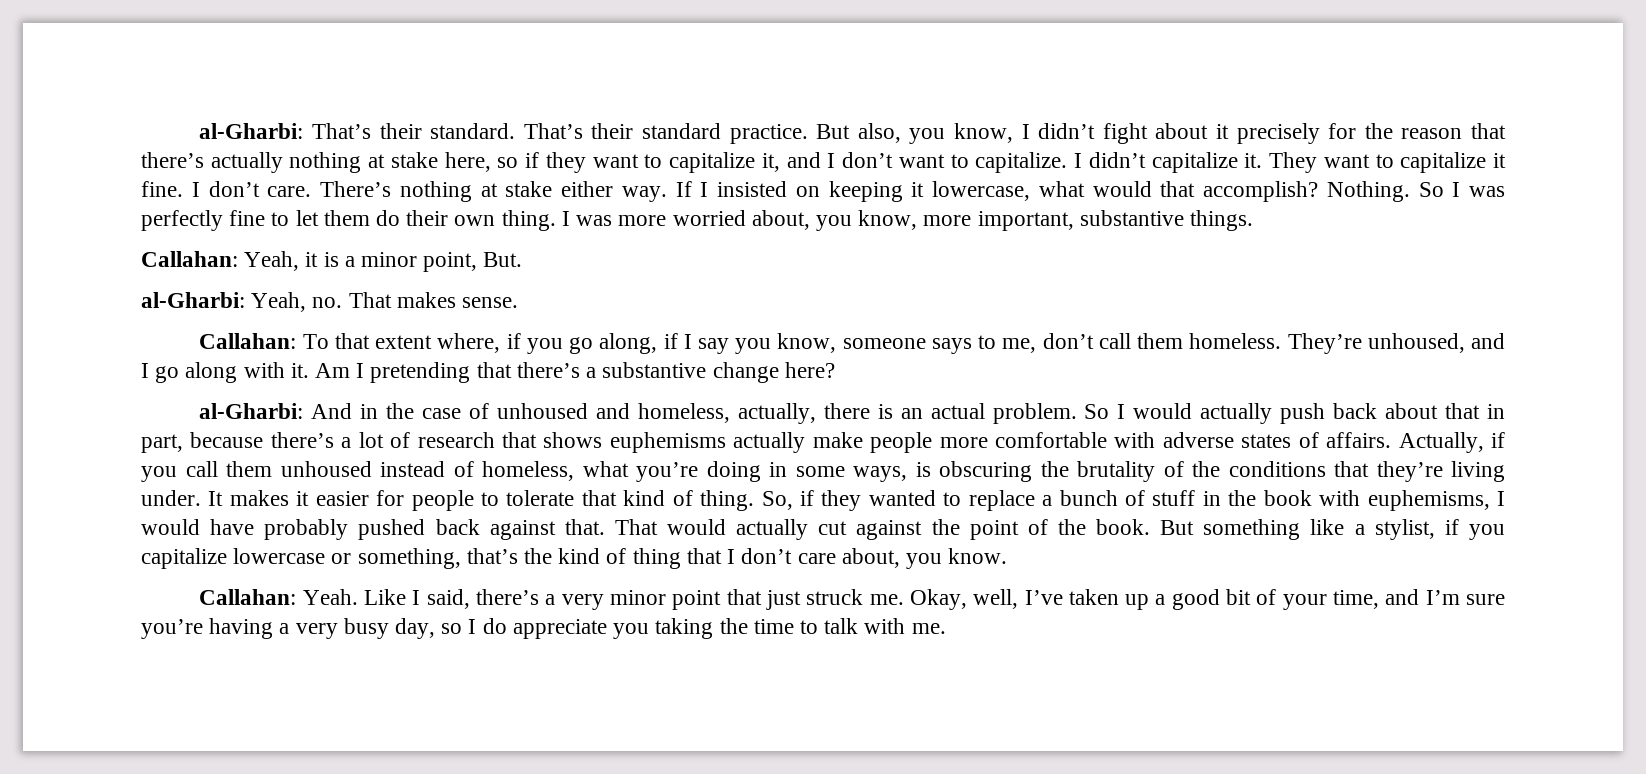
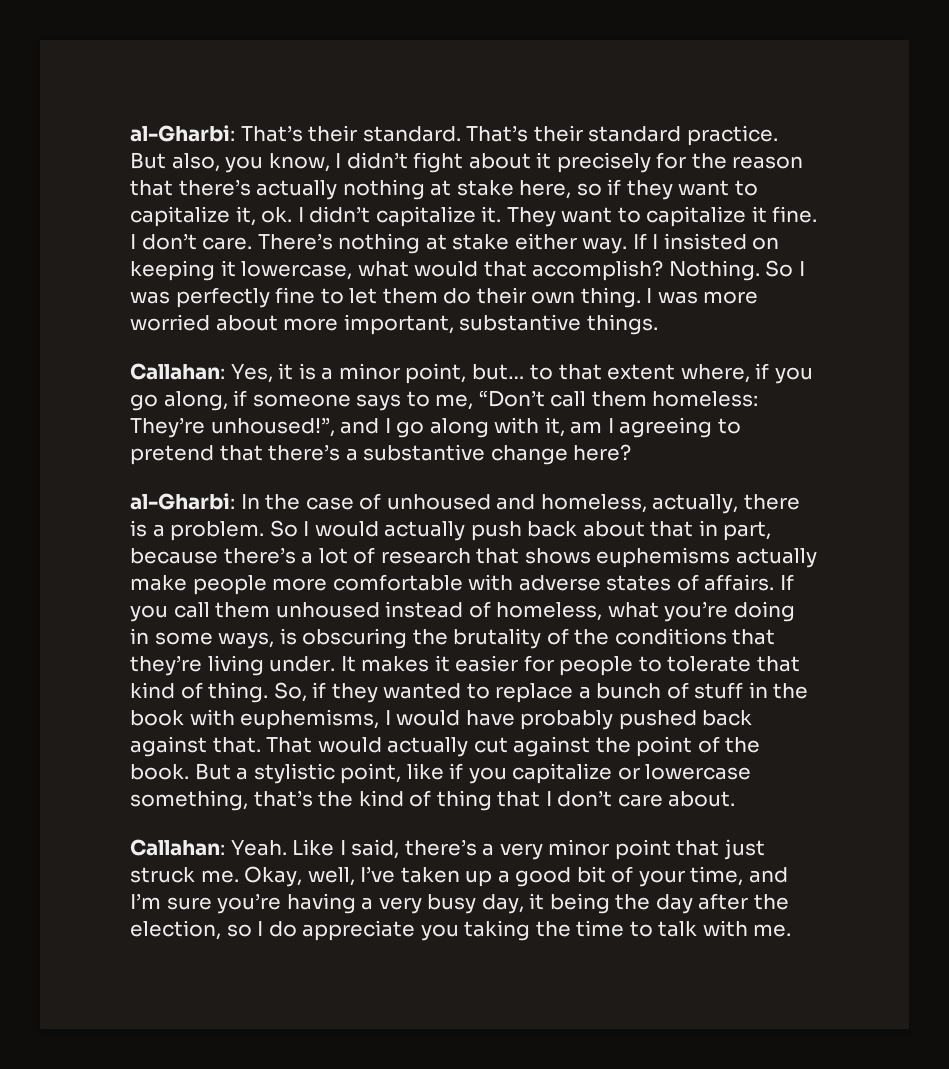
- But also, you know, I didn’t fight about it precisely for the reason that there’s actually nothing at stake here, so if they want to capitalize it, and I don’t want to capitalize.
+ But also, you know, I didn’t fight about it precisely for the reason that there’s actually nothing at stake here, so if they want to capitalize it, ok.
- I was more worried about, you know, more important, substantive things.
+ I was more worried about more important, substantive things.
- Callahan: Yeah, it is a minor point, But.
- al-Gharbi: Yeah, no. That makes sense.
- Callahan: To that extent where, if you go along, if I say you know, someone says to me, don’t call them homeless. They’re unhoused, and I go along with it. Am I pretending that there’s a substantive change here?
+ Callahan: Yes, it is a minor point, but… to that extent where, if you go along, if someone says to me, “Don’t call them homeless: They’re unhoused!”, and I go along with it, am I agreeing to pretend that there’s a substantive change here?
- al-Gharbi: And in the case of unhoused and homeless, actually, there is an actual problem.
+ al-Gharbi: In the case of unhoused and homeless, actually, there is a problem.
- Actually, if you call them unhoused instead of homeless, what you’re doing in some ways, is obscuring the brutality of the conditions that they’re living under.
+ If you call them unhoused instead of homeless, what you’re doing in some ways, is obscuring the brutality of the conditions that they’re living under.
- But something like a stylist, if you capitalize lowercase or something, that’s the kind of thing that I don’t care about, you know.
+ But a stylistic point, like if you capitalize or lowercase something, that’s the kind of thing that I don’t care about.
- Okay, well, I’ve taken up a good bit of your time, and I’m sure you’re having a very busy day, so I do appreciate you taking the time to talk with me.
+ Okay, well, I’ve taken up a good bit of your time, and I’m sure you’re having a very busy day, it being the day after the election, so I do appreciate you taking the time to talk with me.

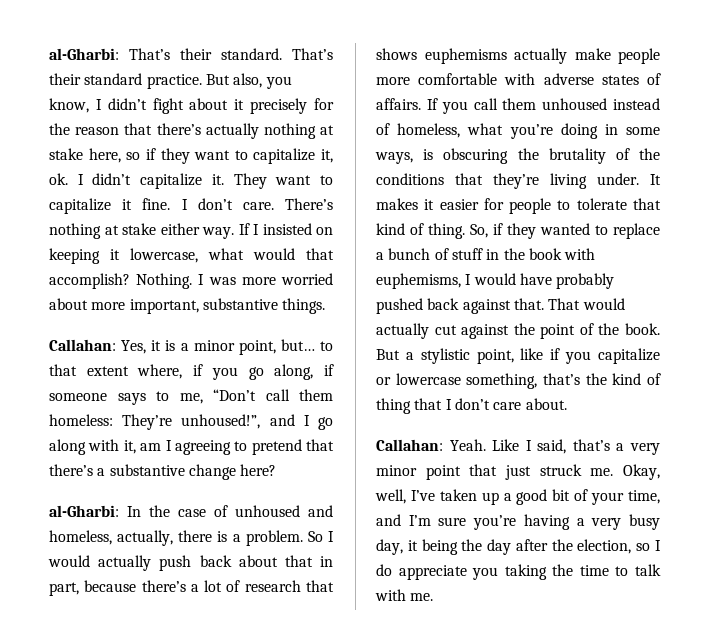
- So I was perfectly fine to let them do their own thing.
- Like I said, there’s a very minor point that just struck me.
+ Like I said, that’s a very minor point that just struck me.

